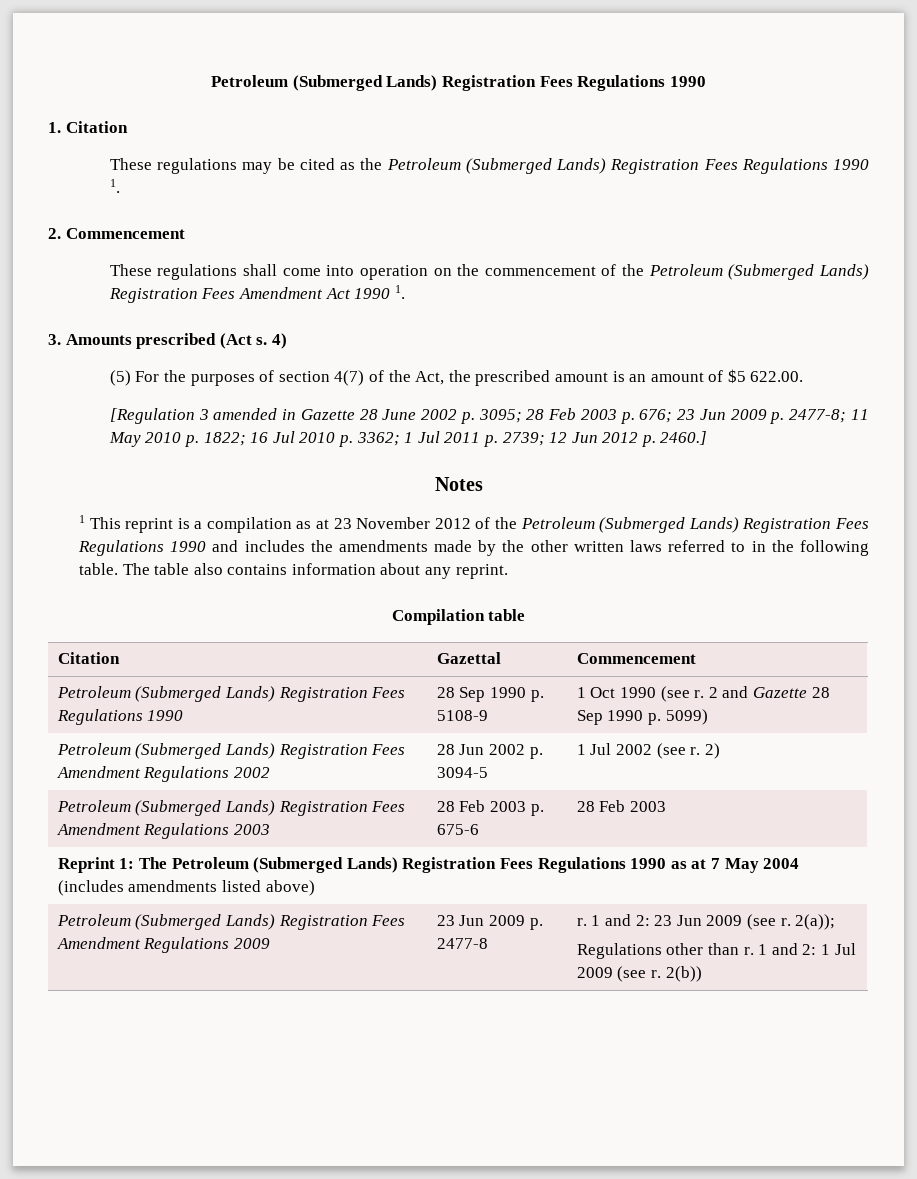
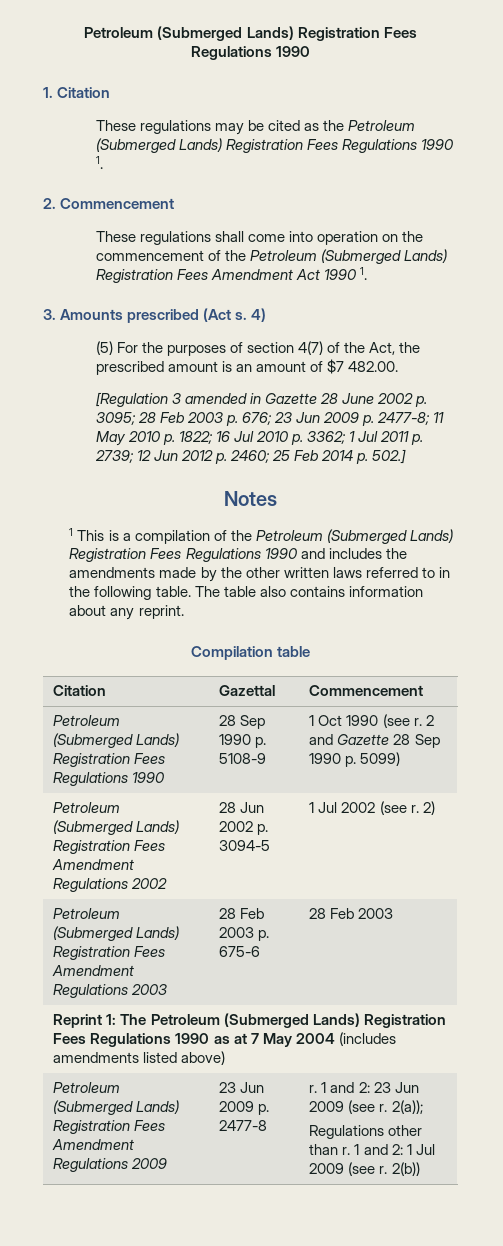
- (5) For the purposes of section 4(7) of the Act, the prescribed amount is an amount of $5 622.00.
+ (5) For the purposes of section 4(7) of the Act, the prescribed amount is an amount of $7 482.00.
- [Regulation 3 amended in Gazette 28 June 2002 p. 3095; 28 Feb 2003 p. 676; 23 Jun 2009 p. 2477-8; 11 May 2010 p. 1822; 16 Jul 2010 p. 3362; 1 Jul 2011 p. 2739; 12 Jun 2012 p. 2460.]
+ [Regulation 3 amended in Gazette 28 June 2002 p. 3095; 28 Feb 2003 p. 676; 23 Jun 2009 p. 2477-8; 11 May 2010 p. 1822; 16 Jul 2010 p. 3362; 1 Jul 2011 p. 2739; 12 Jun 2012 p. 2460; 25 Feb 2014 p. 502.]
- 1 This reprint is a compilation as at 23 November 2012 of the Petroleum (Submerged Lands) Registration Fees Regulations 1990 and includes the amendments made by the other written laws referred to in the following table.
+ 1 This is a compilation of the Petroleum (Submerged Lands) Registration Fees Regulations 1990 and includes the amendments made by the other written laws referred to in the following table.

